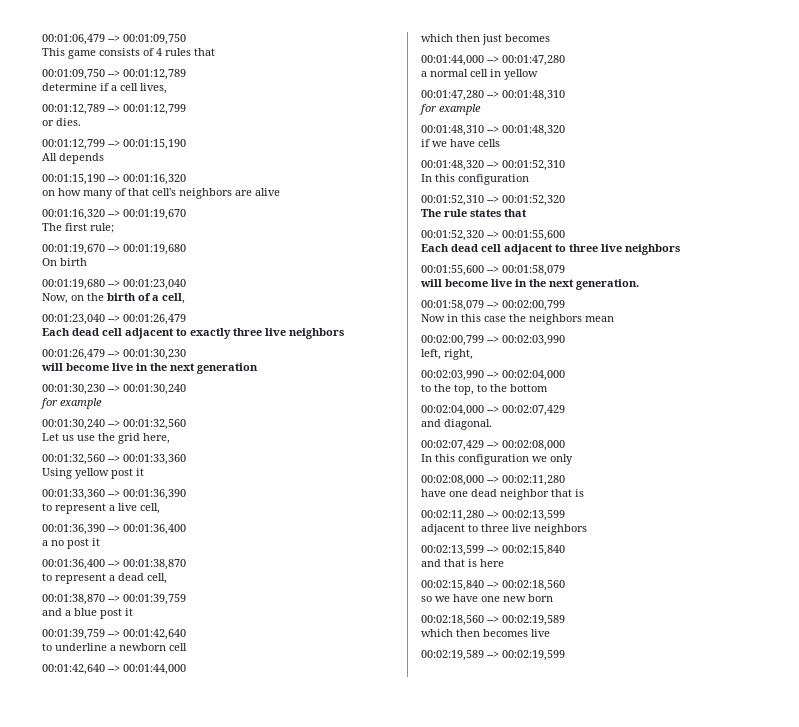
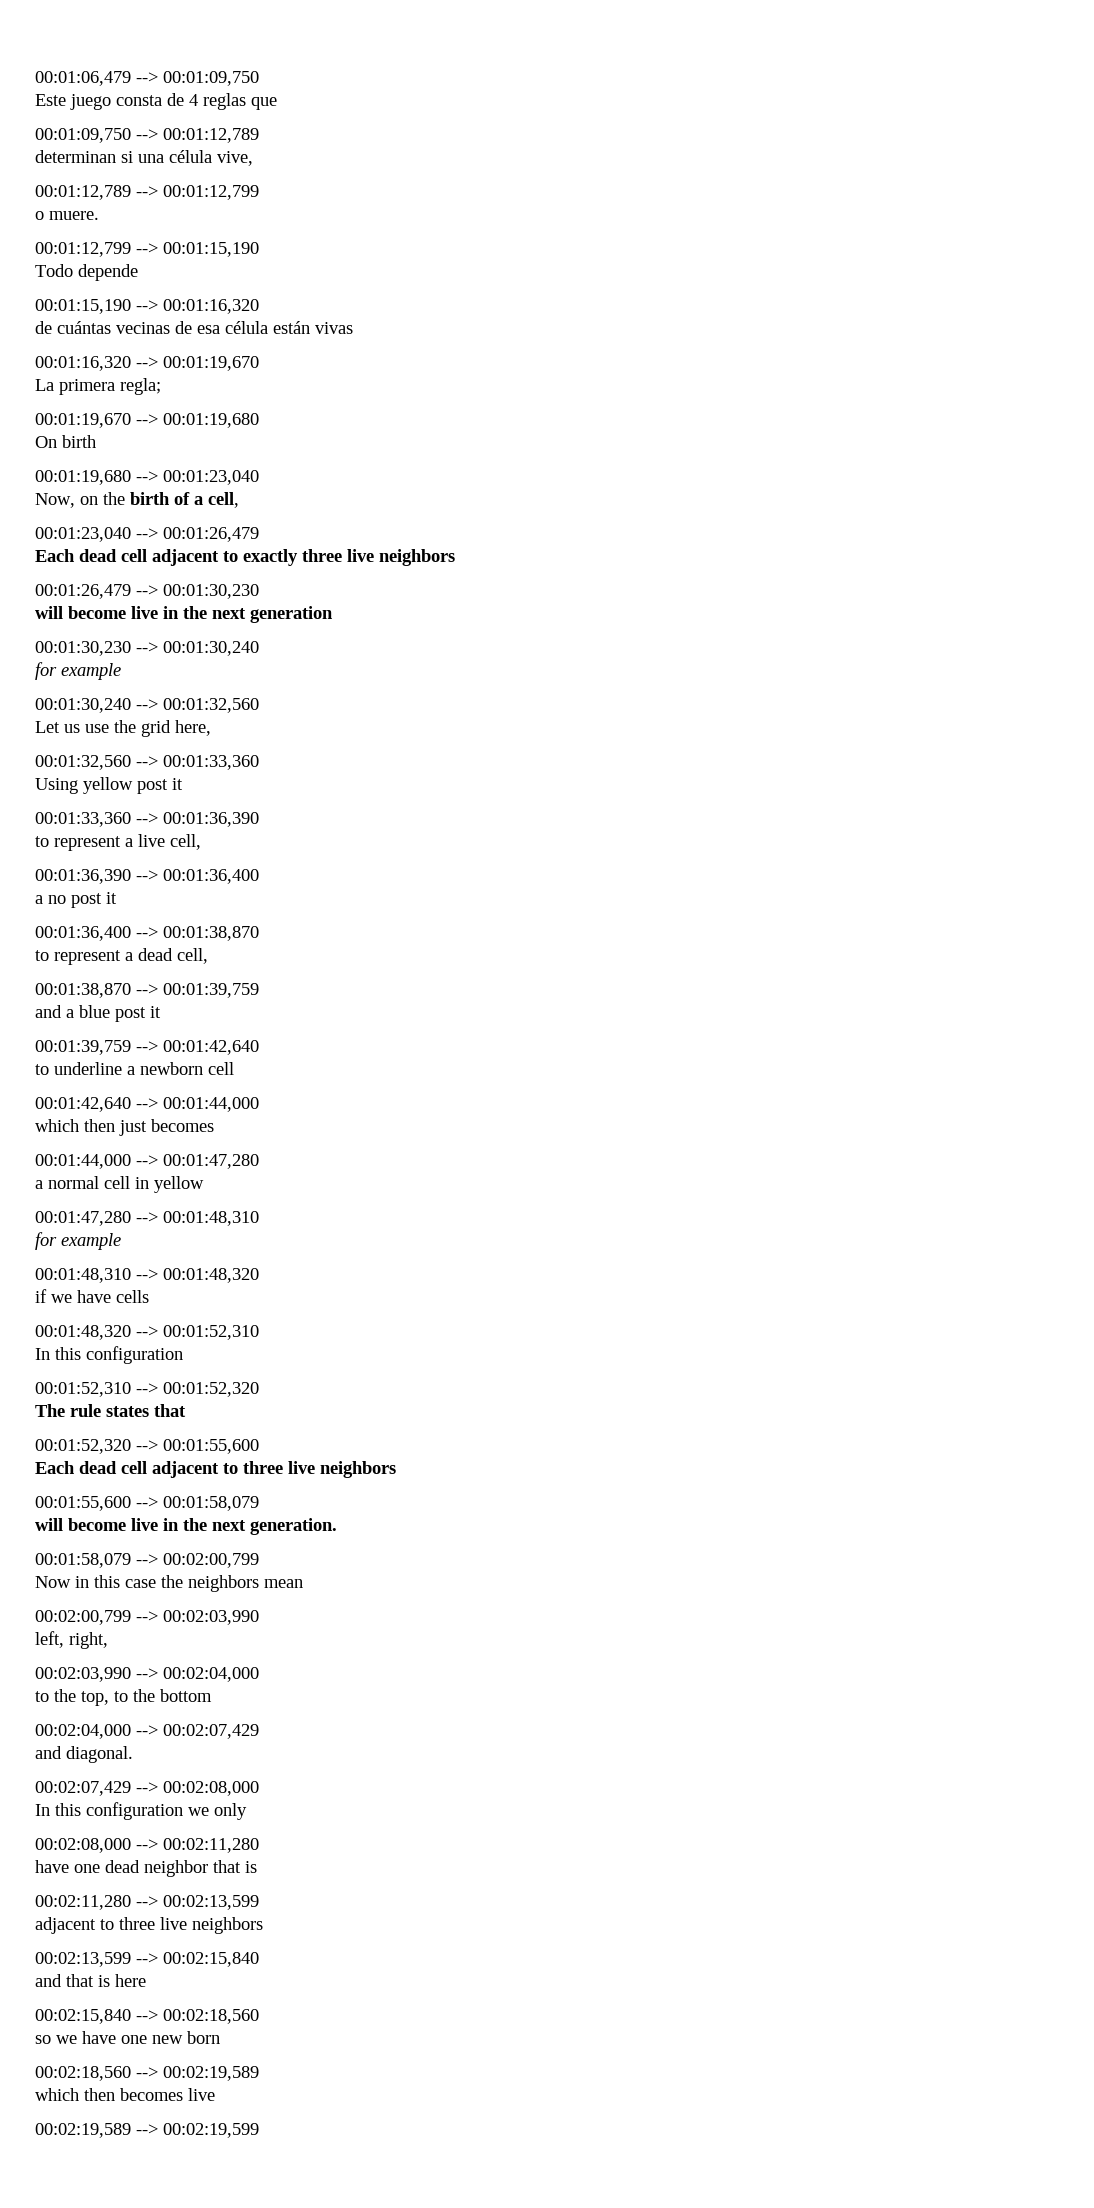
- This game consists of 4 rules that
+ Este juego consta de 4 reglas que
  00:01:09,750 --> 00:01:12,789
- determine if a cell lives,
+ determinan si una célula vive,
- or dies.
+ o muere.
- All depends
+ Todo depende
- on how many of that cell's neighbors are alive
+ de cuántas vecinas de esa célula están vivas
- The first rule;
+ La primera regla;

